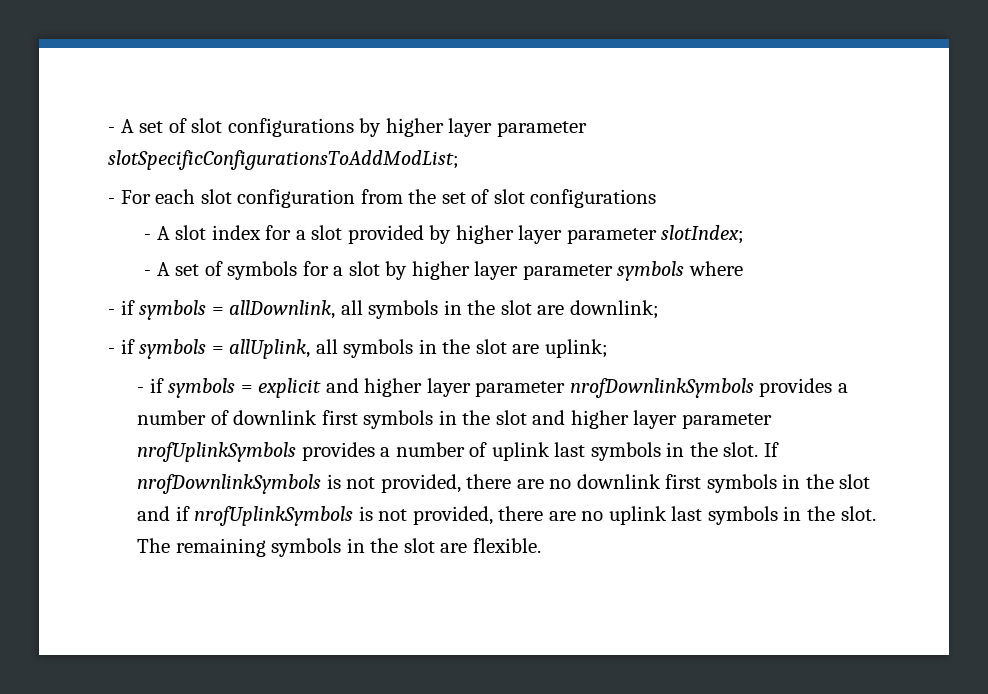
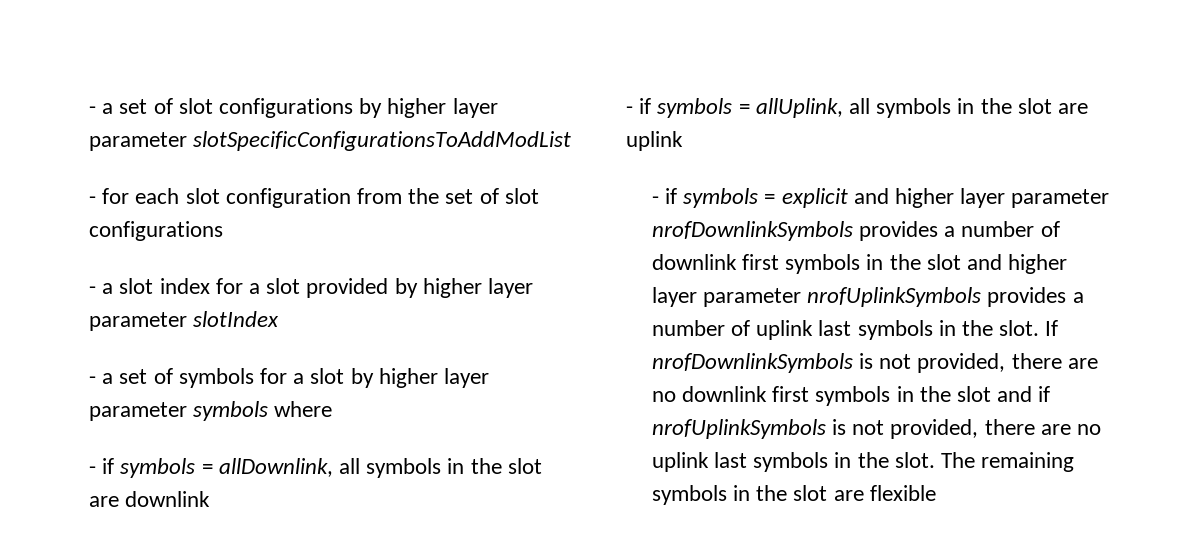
- - A set of slot configurations by higher layer parameter slotSpecificConfigurationsToAddModList;
- - For each slot configuration from the set of slot configurations
+ - a set of slot configurations by higher layer parameter slotSpecificConfigurationsToAddModList
+ - for each slot configuration from the set of slot configurations
- - A slot index for a slot provided by higher layer parameter slotIndex;
- - A set of symbols for a slot by higher layer parameter symbols where
+ - a slot index for a slot provided by higher layer parameter slotIndex
+ - a set of symbols for a slot by higher layer parameter symbols where
- - if symbols = allDownlink, all symbols in the slot are downlink;
+ - if symbols = allDownlink, all symbols in the slot are downlink
- - if symbols = allUplink, all symbols in the slot are uplink;
+ - if symbols = allUplink, all symbols in the slot are uplink
- The remaining symbols in the slot are flexible.
+ The remaining symbols in the slot are flexible

